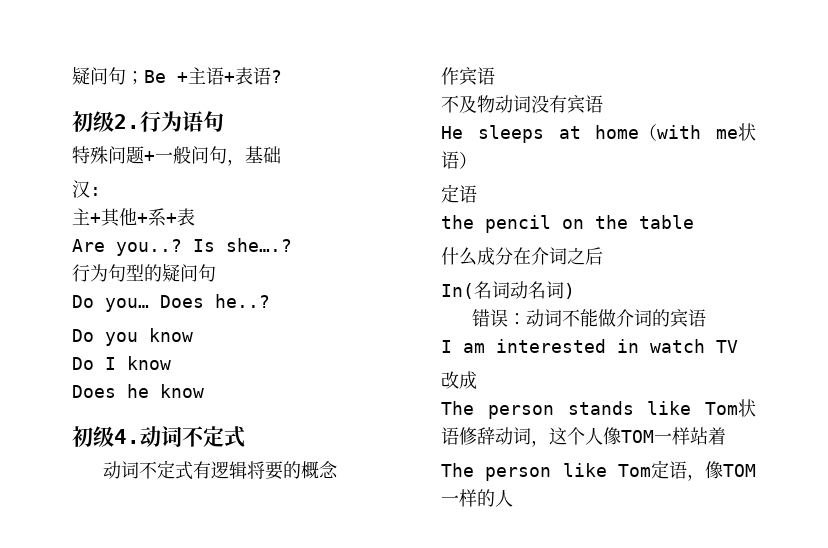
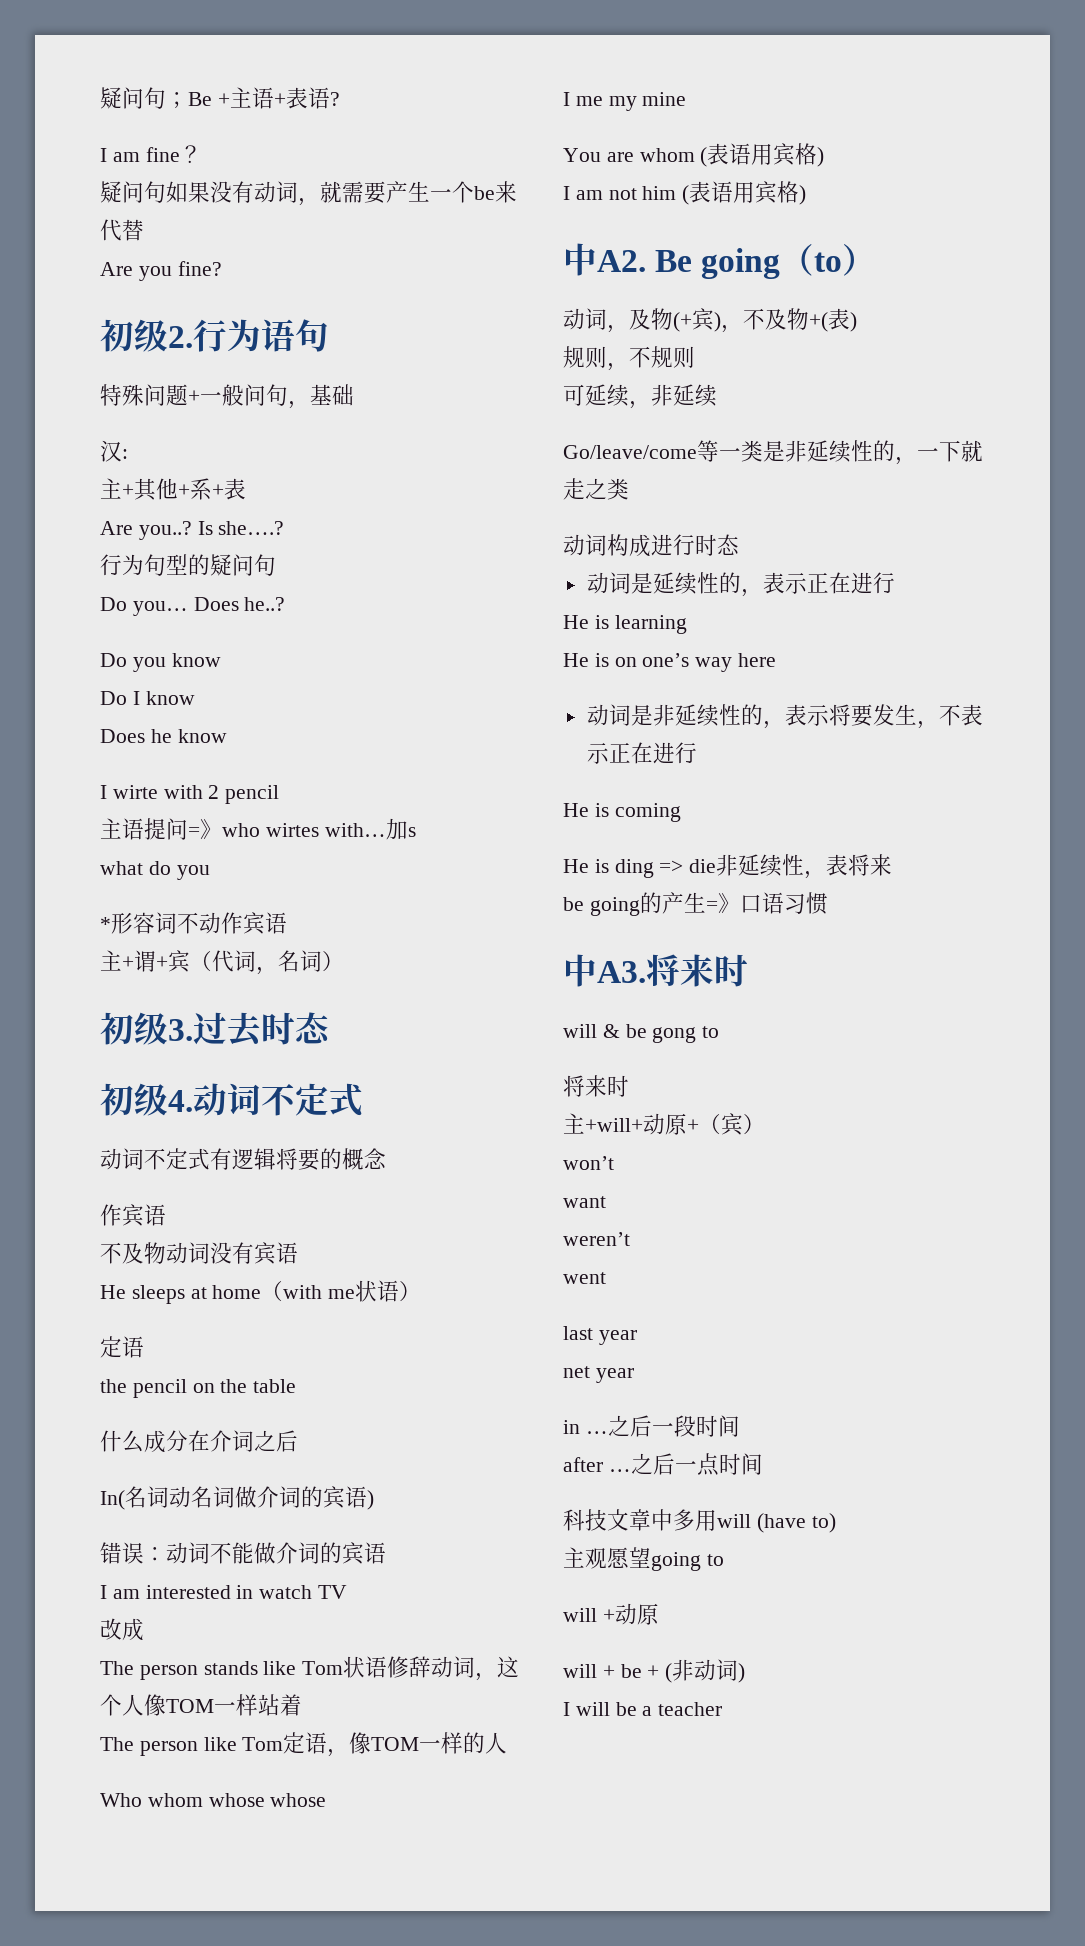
+ I am fine？
+ 疑问句如果没有动词，就需要产生一个be来代替
+ Are you fine?
+ I wirte with 2 pencil
+ 主语提问=》who wirtes with…加s
+ what do you
+ *形容词不动作宾语
+ 主+谓+宾（代词，名词）
+ 初级3.过去时态
- In(名词动名词)
+ In(名词动名词做介词的宾语)
+ Who whom whose whose
+ I me my mine
+ You are whom (表语用宾格)
+ I am not him (表语用宾格)
+ 中A2. Be going（to）
+ 动词，及物(+宾)，不及物+(表)
+ 规则，不规则
+ 可延续，非延续
+ Go/leave/come等一类是非延续性的，一下就走之类
+ 动词构成进行时态
+ 动词是延续性的，表示正在进行
+ He is learning
+ He is on one’s way here
+ 动词是非延续性的，表示将要发生，不表示正在进行
+ He is coming
+ He is ding => die非延续性，表将来
+ be going的产生=》口语习惯
+ 中A3.将来时
+ will & be gong to
+ 将来时
+ 主+will+动原+（宾）
+ won’t
+ want
+ weren’t
+ went
+ last year
+ net year
+ in …之后一段时间
+ after …之后一点时间
+ 科技文章中多用will (have to)
+ 主观愿望going to
+ will +动原
+ will + be + (非动词)
+ I will be a teacher

